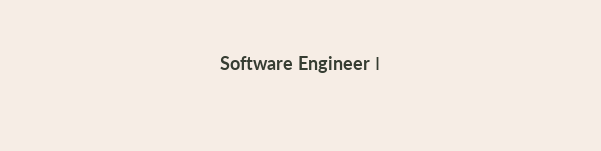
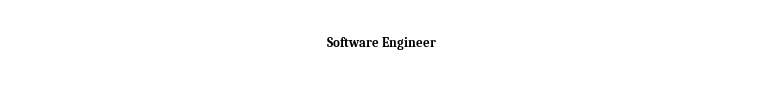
- Software Engineer I
+ Software Engineer

